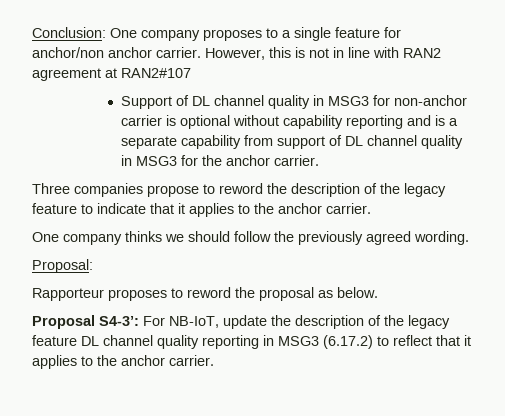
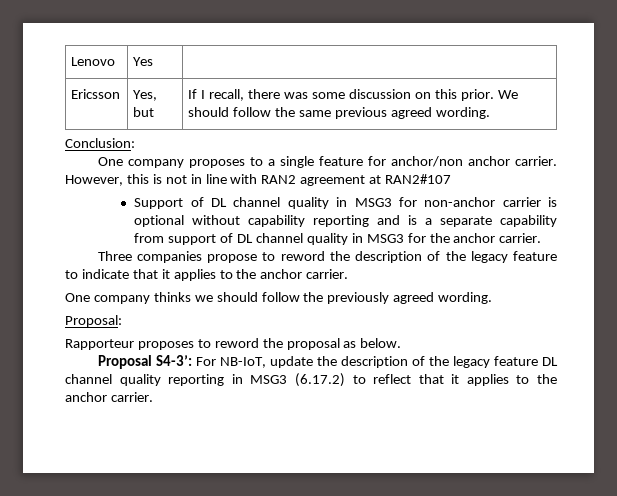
+ Lenovo | Yes |
+ Ericsson | Yes, but | If I recall, there was some discussion on this prior. We should follow the same previous agreed wording.
- Conclusion: One company proposes to a single feature for anchor/non anchor carrier.
+ Conclusion:
+ One company proposes to a single feature for anchor/non anchor carrier.

